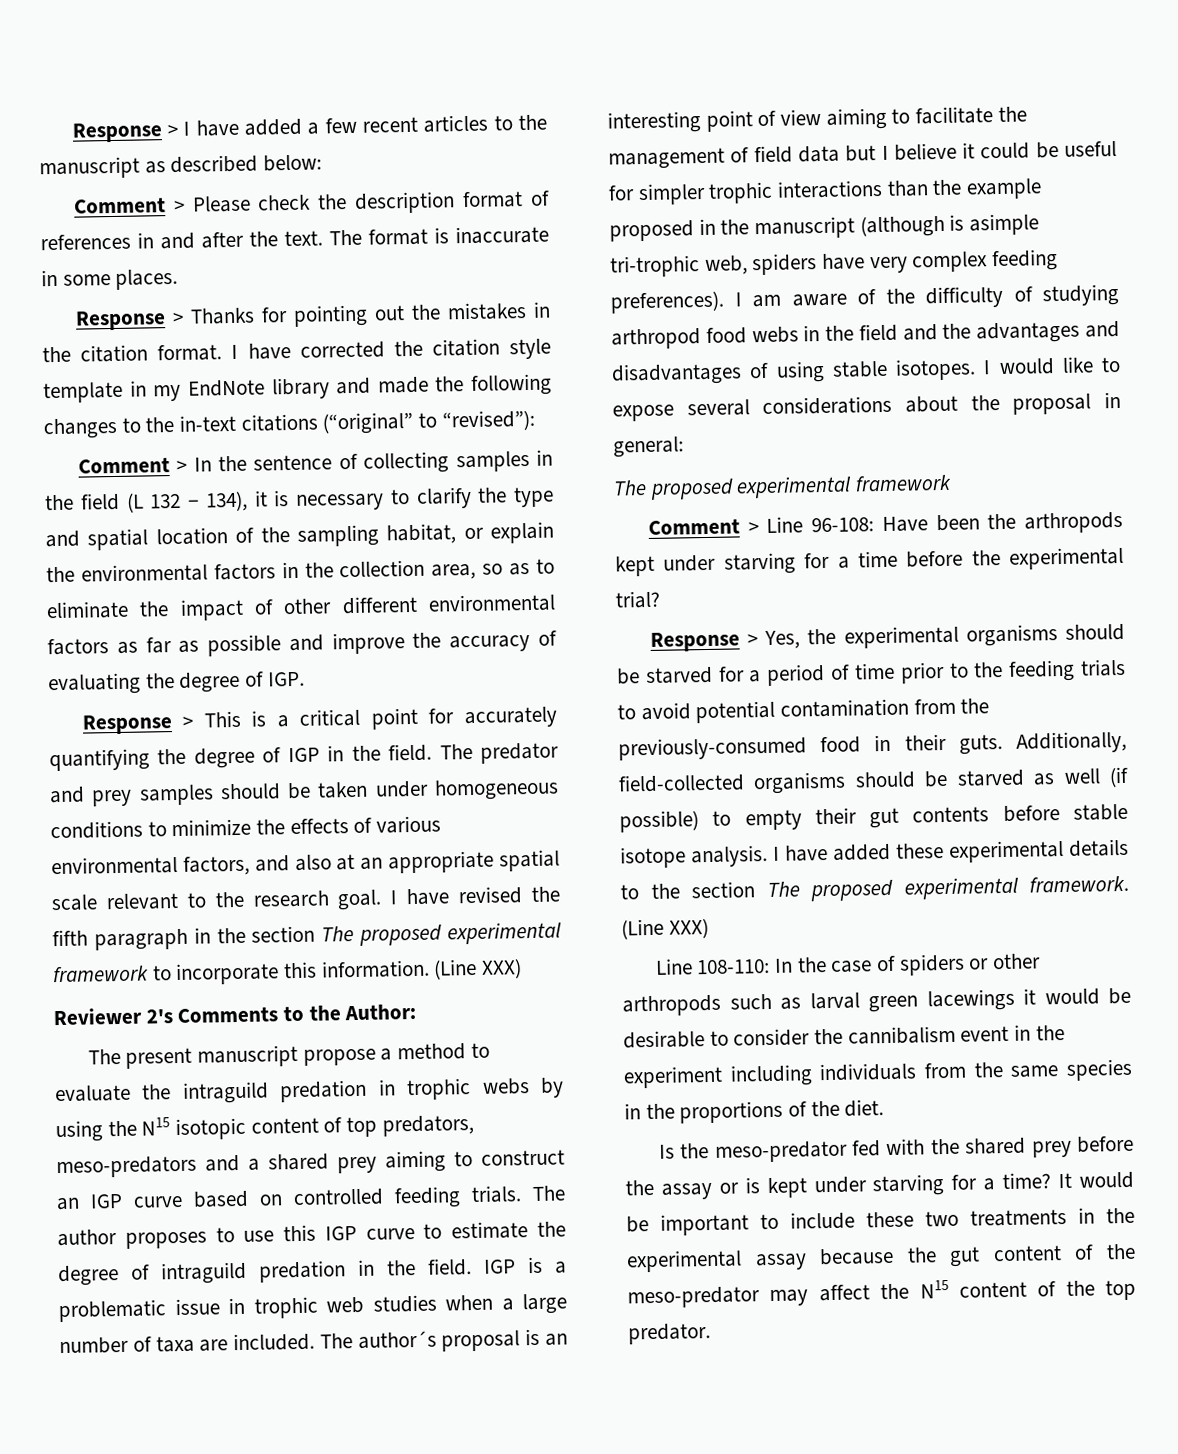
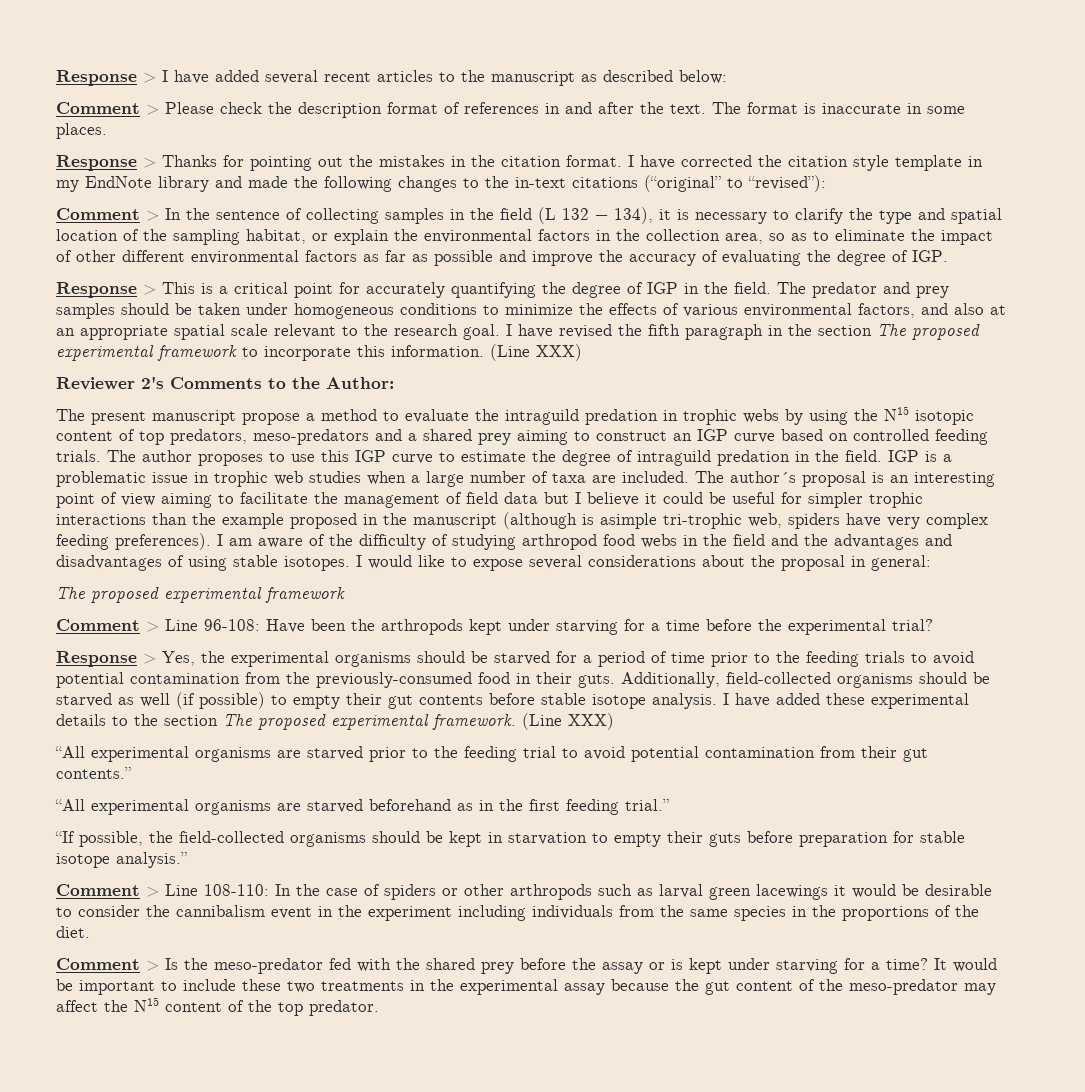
- Response > I have added a few recent articles to the manuscript as described below:
+ Response > I have added several recent articles to the manuscript as described below:
- Line 108-110: In the case of spiders or other arthropods such as larval green lacewings it would be desirable to consider the cannibalism event in the experiment including individuals from the same species in the proportions of the diet.
+ “All experimental organisms are starved prior to the feeding trial to avoid potential contamination from their gut contents.”
+ “All experimental organisms are starved beforehand as in the first feeding trial.”
+ “If possible, the field-collected organisms should be kept in starvation to empty their guts before preparation for stable isotope analysis.”
+ Comment > Line 108-110: In the case of spiders or other arthropods such as larval green lacewings it would be desirable to consider the cannibalism event in the experiment including individuals from the same species in the proportions of the diet.
- Is the meso-predator fed with the shared prey before the assay or is kept under starving for a time?
+ Comment > Is the meso-predator fed with the shared prey before the assay or is kept under starving for a time?

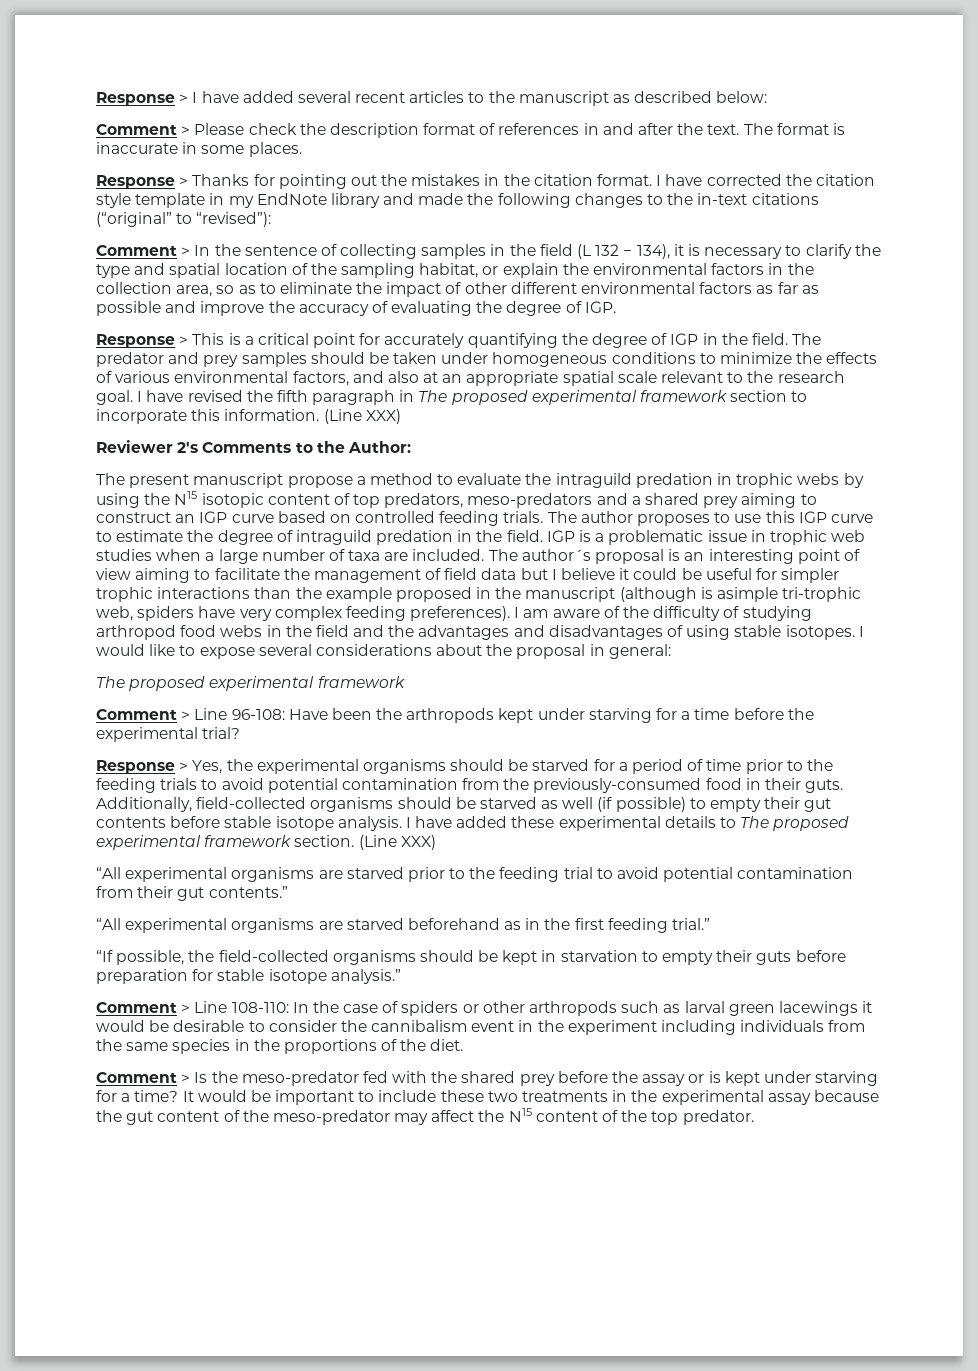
- I have revised the fifth paragraph in the section The proposed experimental framework to incorporate this information.
+ I have revised the fifth paragraph in The proposed experimental framework section to incorporate this information.
- I have added these experimental details to the section The proposed experimental framework.
+ I have added these experimental details to The proposed experimental framework section.

